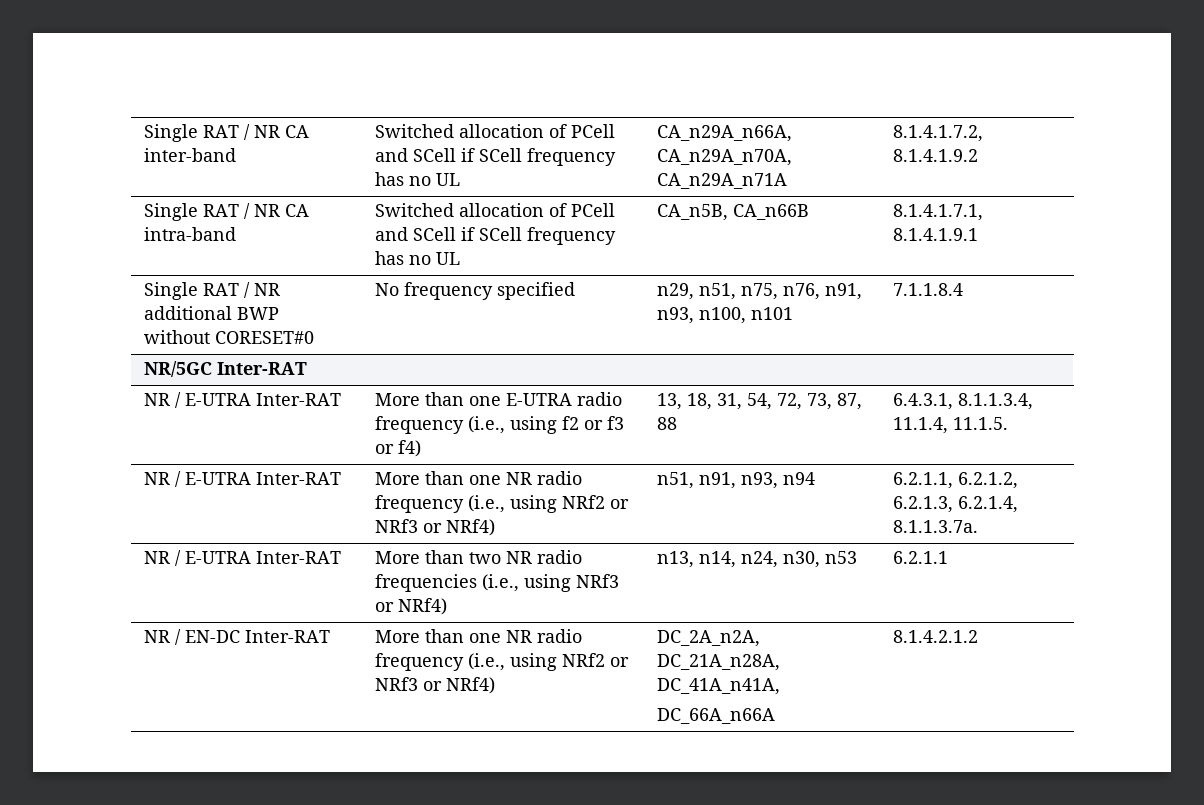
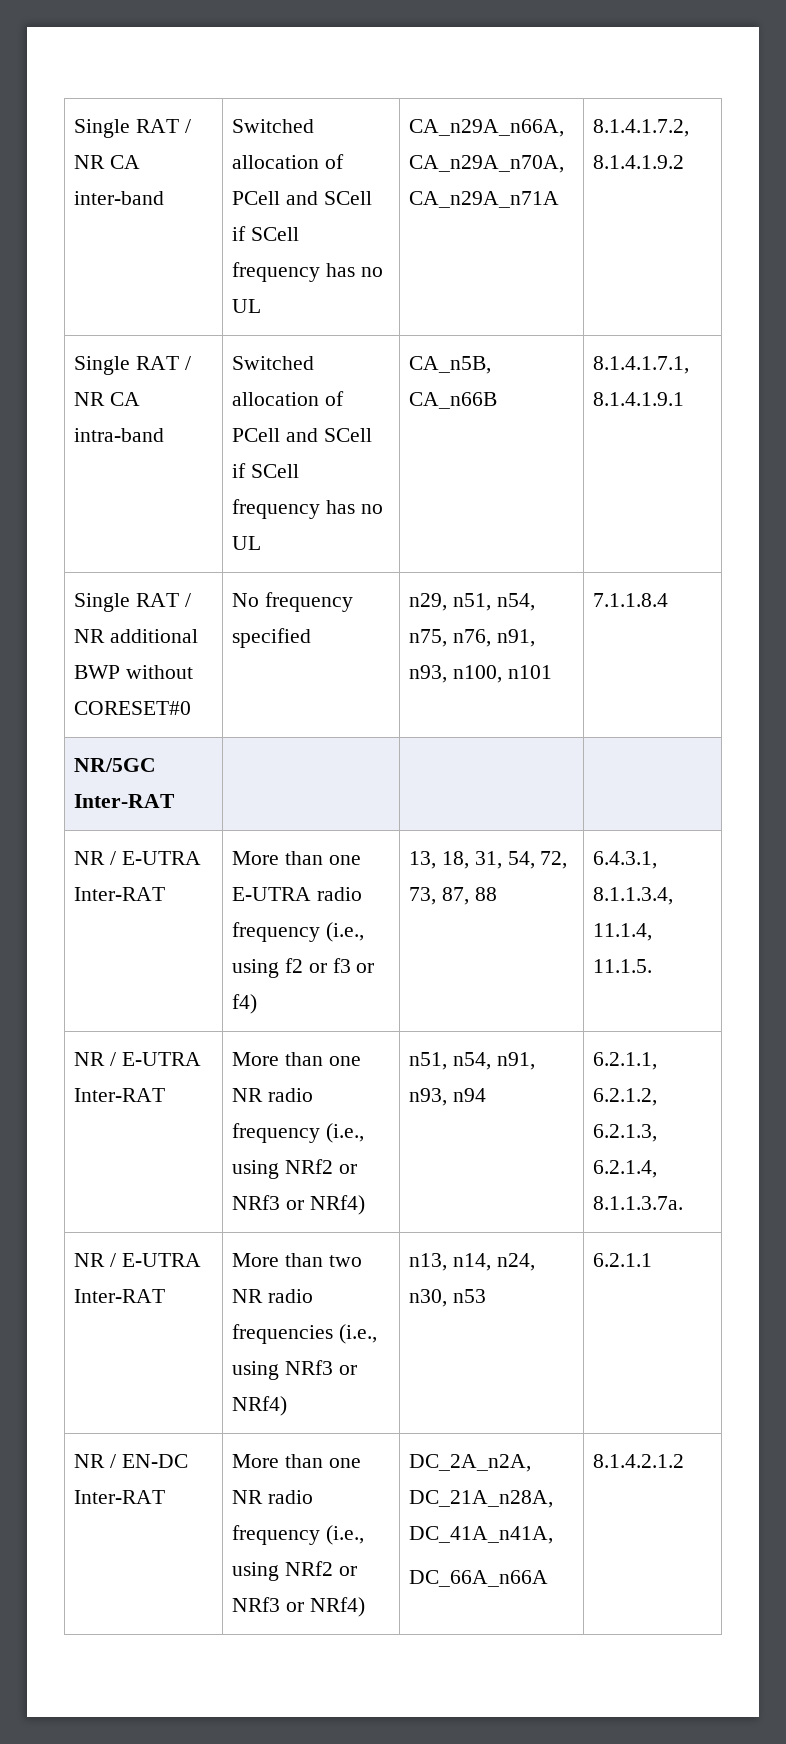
- Single RAT / NR additional BWP without CORESET#0 | No frequency specified | n29, n51, n75, n76, n91, n93, n100, n101 | 7.1.1.8.4
+ Single RAT / NR additional BWP without CORESET#0 | No frequency specified | n29, n51, n54, n75, n76, n91, n93, n100, n101 | 7.1.1.8.4
- NR / E-UTRA Inter-RAT | More than one NR radio frequency (i.e., using NRf2 or NRf3 or NRf4) | n51, n91, n93, n94 | 6.2.1.1, 6.2.1.2, 6.2.1.3, 6.2.1.4, 8.1.1.3.7a.
+ NR / E-UTRA Inter-RAT | More than one NR radio frequency (i.e., using NRf2 or NRf3 or NRf4) | n51, n54, n91, n93, n94 | 6.2.1.1, 6.2.1.2, 6.2.1.3, 6.2.1.4, 8.1.1.3.7a.

